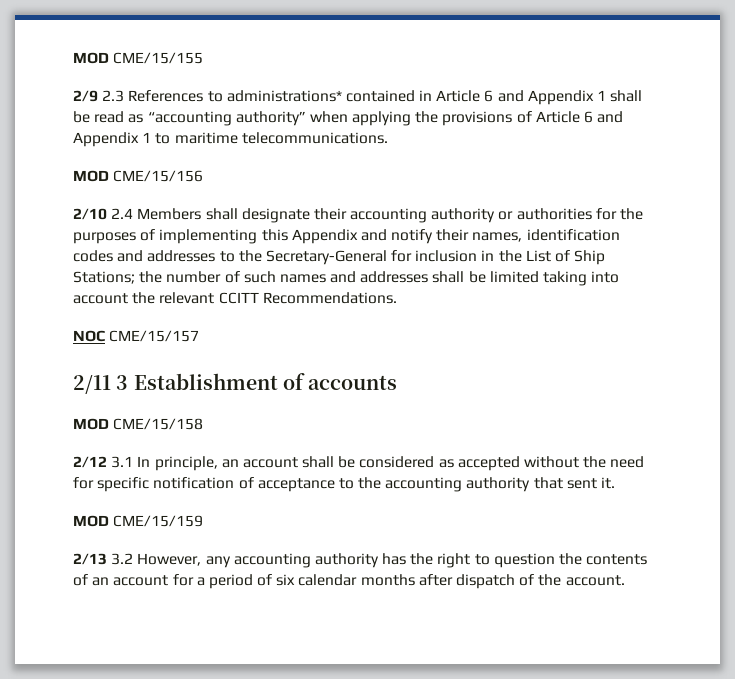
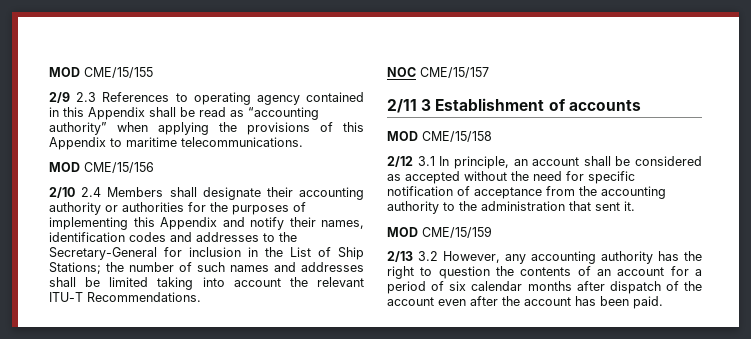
- 2/9 2.3 References to administrations* contained in Article 6 and Appendix 1 shall be read as “accounting authority” when applying the provisions of Article 6 and Appendix 1 to maritime telecommunications.
+ 2/9 2.3 References to operating agency contained in this Appendix shall be read as “accounting authority” when applying the provisions of this Appendix to maritime telecommunications.
- 2/10 2.4 Members shall designate their accounting authority or authorities for the purposes of implementing this Appendix and notify their names, identification codes and addresses to the Secretary-General for inclusion in the List of Ship Stations; the number of such names and addresses shall be limited taking into account the relevant CCITT Recommendations.
+ 2/10 2.4 Members shall designate their accounting authority or authorities for the purposes of implementing this Appendix and notify their names, identification codes and addresses to the Secretary-General for inclusion in the List of Ship Stations; the number of such names and addresses shall be limited taking into account the relevant ITU-T Recommendations.
- 2/12 3.1 In principle, an account shall be considered as accepted without the need for specific notification of acceptance to the accounting authority that sent it.
+ 2/12 3.1 In principle, an account shall be considered as accepted without the need for specific notification of acceptance from the accounting authority to the administration that sent it.
- 2/13 3.2 However, any accounting authority has the right to question the contents of an account for a period of six calendar months after dispatch of the account.
+ 2/13 3.2 However, any accounting authority has the right to question the contents of an account for a period of six calendar months after dispatch of the account even after the account has been paid.

